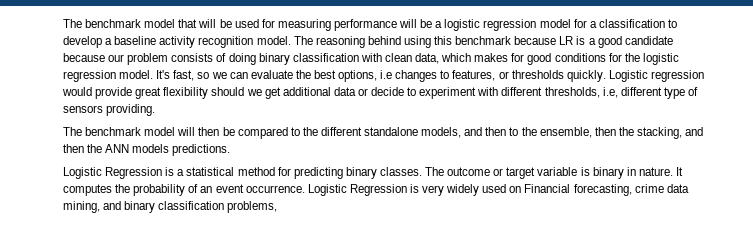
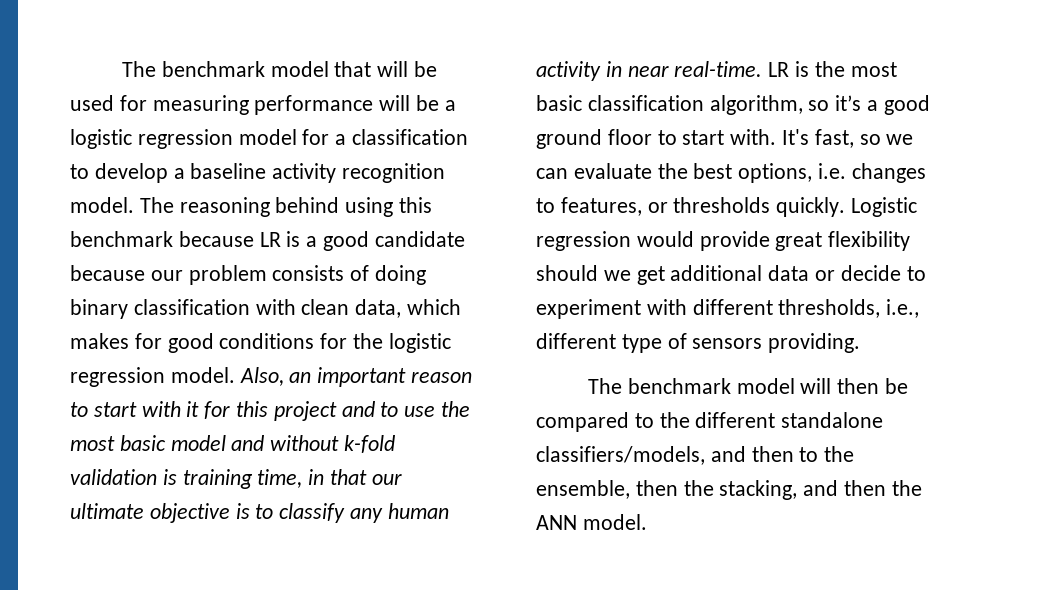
+ Also, an important reason to start with it for this project and to use the most basic model and without k-fold validation is training time, in that our ultimate objective is to classify any human activity in near real-time. LR is the most basic classification algorithm, so it’s a good ground floor to start with.
- It's fast, so we can evaluate the best options, i.e changes to features, or thresholds quickly.
+ It's fast, so we can evaluate the best options, i.e. changes to features, or thresholds quickly.
- Logistic regression would provide great flexibility should we get additional data or decide to experiment with different thresholds, i.e, different type of sensors providing.
+ Logistic regression would provide great flexibility should we get additional data or decide to experiment with different thresholds, i.e., different type of sensors providing.
- The benchmark model will then be compared to the different standalone models, and then to the ensemble, then the stacking, and then the ANN models predictions.
- Logistic Regression is a statistical method for predicting binary classes. The outcome or target variable is binary in nature. It computes the probability of an event occurrence. Logistic Regression is very widely used on Financial forecasting, crime data mining, and binary classification problems,
+ The benchmark model will then be compared to the different standalone classifiers/models, and then to the ensemble, then the stacking, and then the ANN model.

